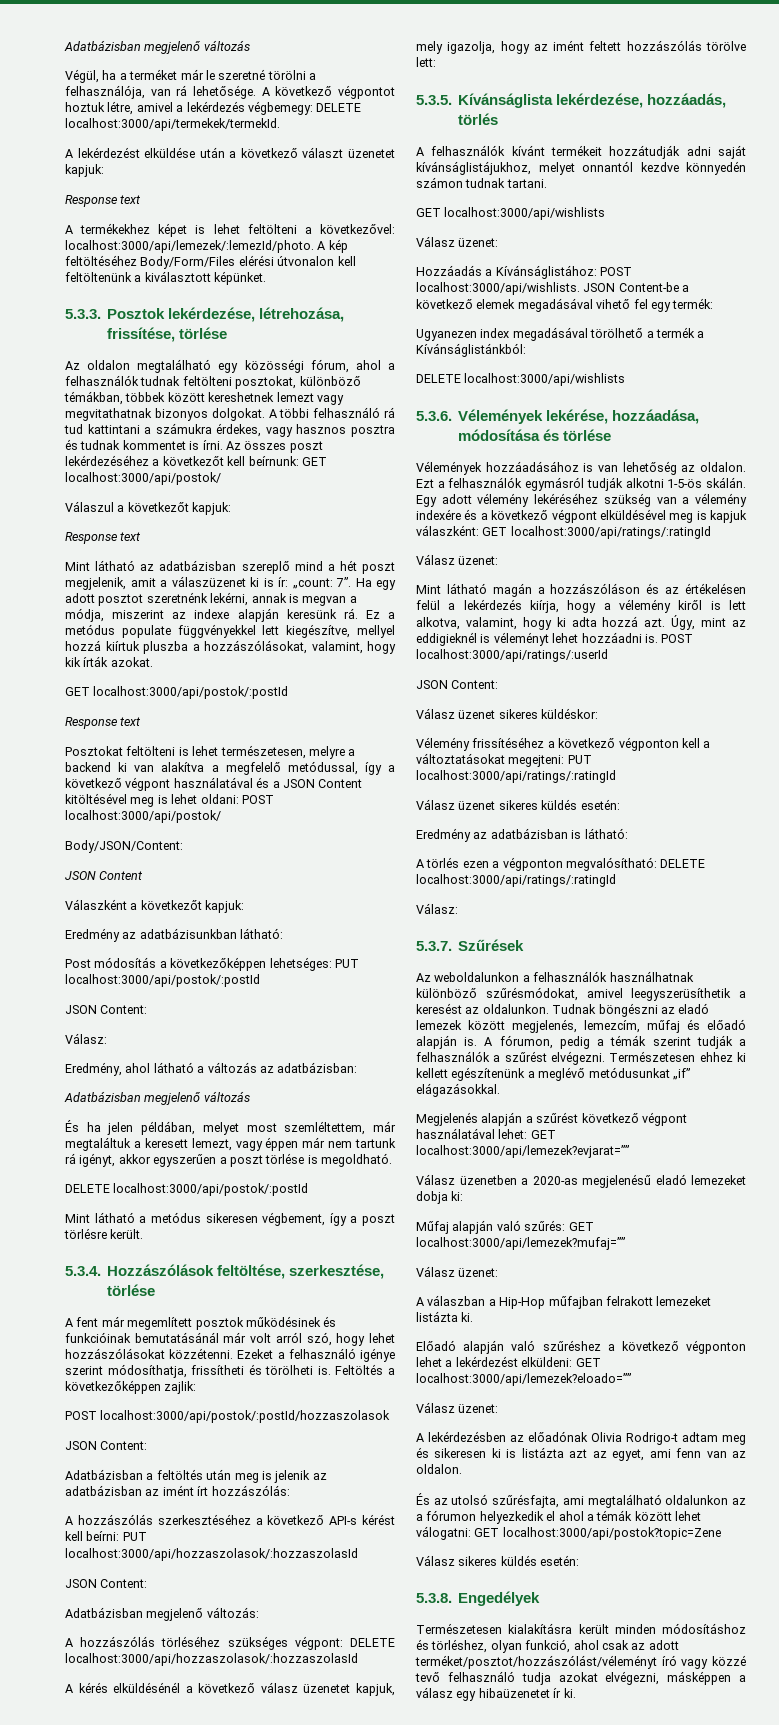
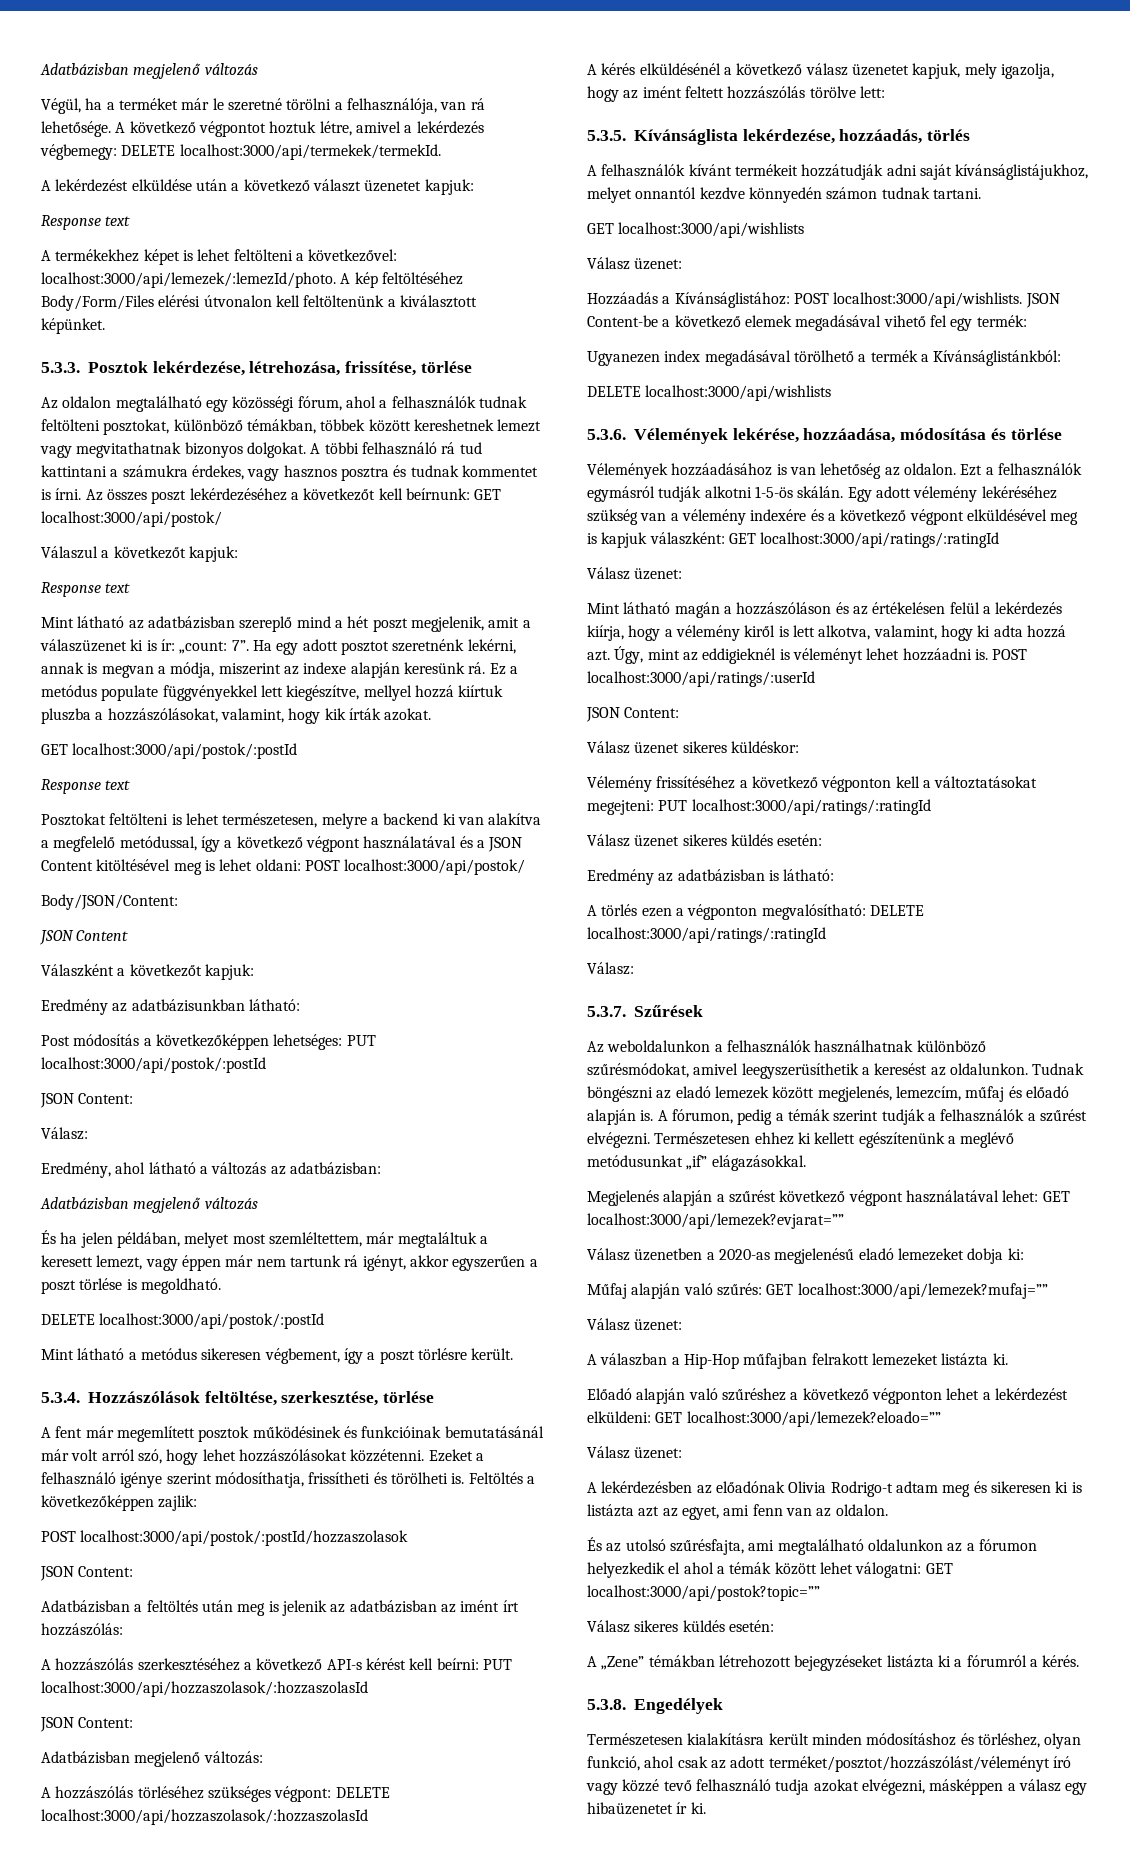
- És az utolsó szűrésfajta, ami megtalálható oldalunkon az a fórumon helyezkedik el ahol a témák között lehet válogatni: GET localhost:3000/api/postok?topic=Zene
+ És az utolsó szűrésfajta, ami megtalálható oldalunkon az a fórumon helyezkedik el ahol a témák között lehet válogatni: GET localhost:3000/api/postok?topic=””
+ A „Zene” témákban létrehozott bejegyzéseket listázta ki a fórumról a kérés.

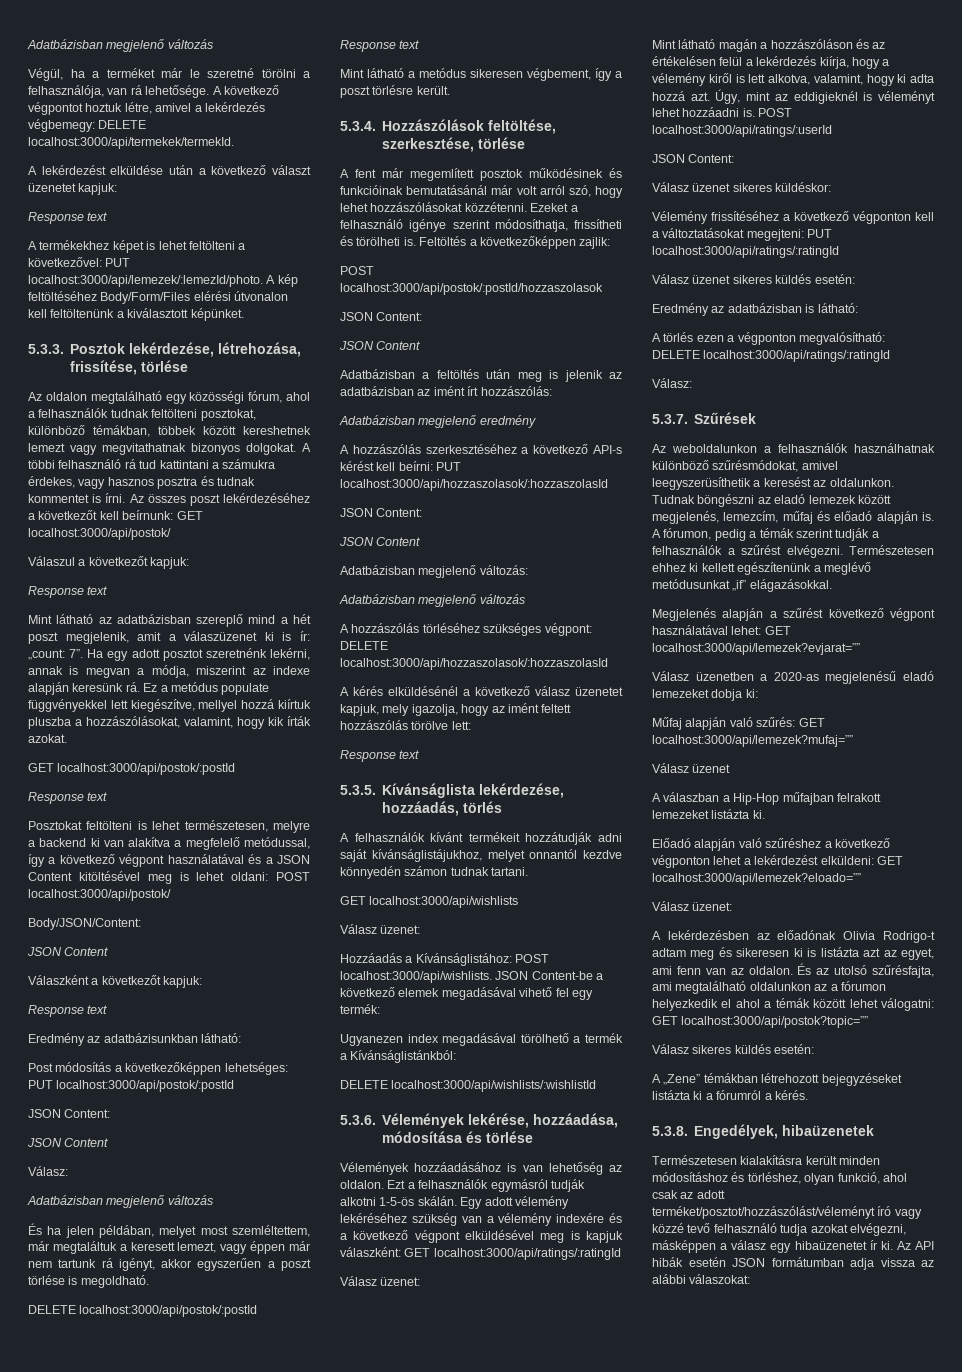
- A termékekhez képet is lehet feltölteni a következővel: localhost:3000/api/lemezek/:lemezId/photo.
+ A termékekhez képet is lehet feltölteni a következővel: PUT localhost:3000/api/lemezek/:lemezId/photo.
  Válaszként a következőt kapjuk:
+ Response text
  Post módosítás a következőképpen lehetséges: PUT localhost:3000/api/postok/:postId
  JSON Content:
+ JSON Content
  Válasz:
- Eredmény, ahol látható a változás az adatbázisban:
  DELETE localhost:3000/api/postok/:postId
+ Response text
  POST localhost:3000/api/postok/:postId/hozzaszolasok
  JSON Content:
+ JSON Content
+ Adatbázisban megjelenő eredmény
  A hozzászólás szerkesztéséhez a következő API-s kérést kell beírni: PUT localhost:3000/api/hozzaszolasok/:hozzaszolasId
  JSON Content:
+ JSON Content
  Adatbázisban megjelenő változás:
+ Adatbázisban megjelenő változás
  A kérés elküldésénél a következő válasz üzenetet kapjuk, mely igazolja, hogy az imént feltett hozzászólás törölve lett:
+ Response text
- DELETE localhost:3000/api/wishlists
+ DELETE localhost:3000/api/wishlists/:wishlistId
  Műfaj alapján való szűrés: GET localhost:3000/api/lemezek?mufaj=””
- Válasz üzenet:
+ Válasz üzenet
- A lekérdezésben az előadónak Olivia Rodrigo-t adtam meg és sikeresen ki is listázta azt az egyet, ami fenn van az oldalon.
- És az utolsó szűrésfajta, ami megtalálható oldalunkon az a fórumon helyezkedik el ahol a témák között lehet válogatni: GET localhost:3000/api/postok?topic=””
+ A lekérdezésben az előadónak Olivia Rodrigo-t adtam meg és sikeresen ki is listázta azt az egyet, ami fenn van az oldalon. És az utolsó szűrésfajta, ami megtalálható oldalunkon az a fórumon helyezkedik el ahol a témák között lehet válogatni: GET localhost:3000/api/postok?topic=””
- 5.3.8. Engedélyek
+ 5.3.8. Engedélyek, hibaüzenetek
+ Az API hibák esetén JSON formátumban adja vissza az alábbi válaszokat:

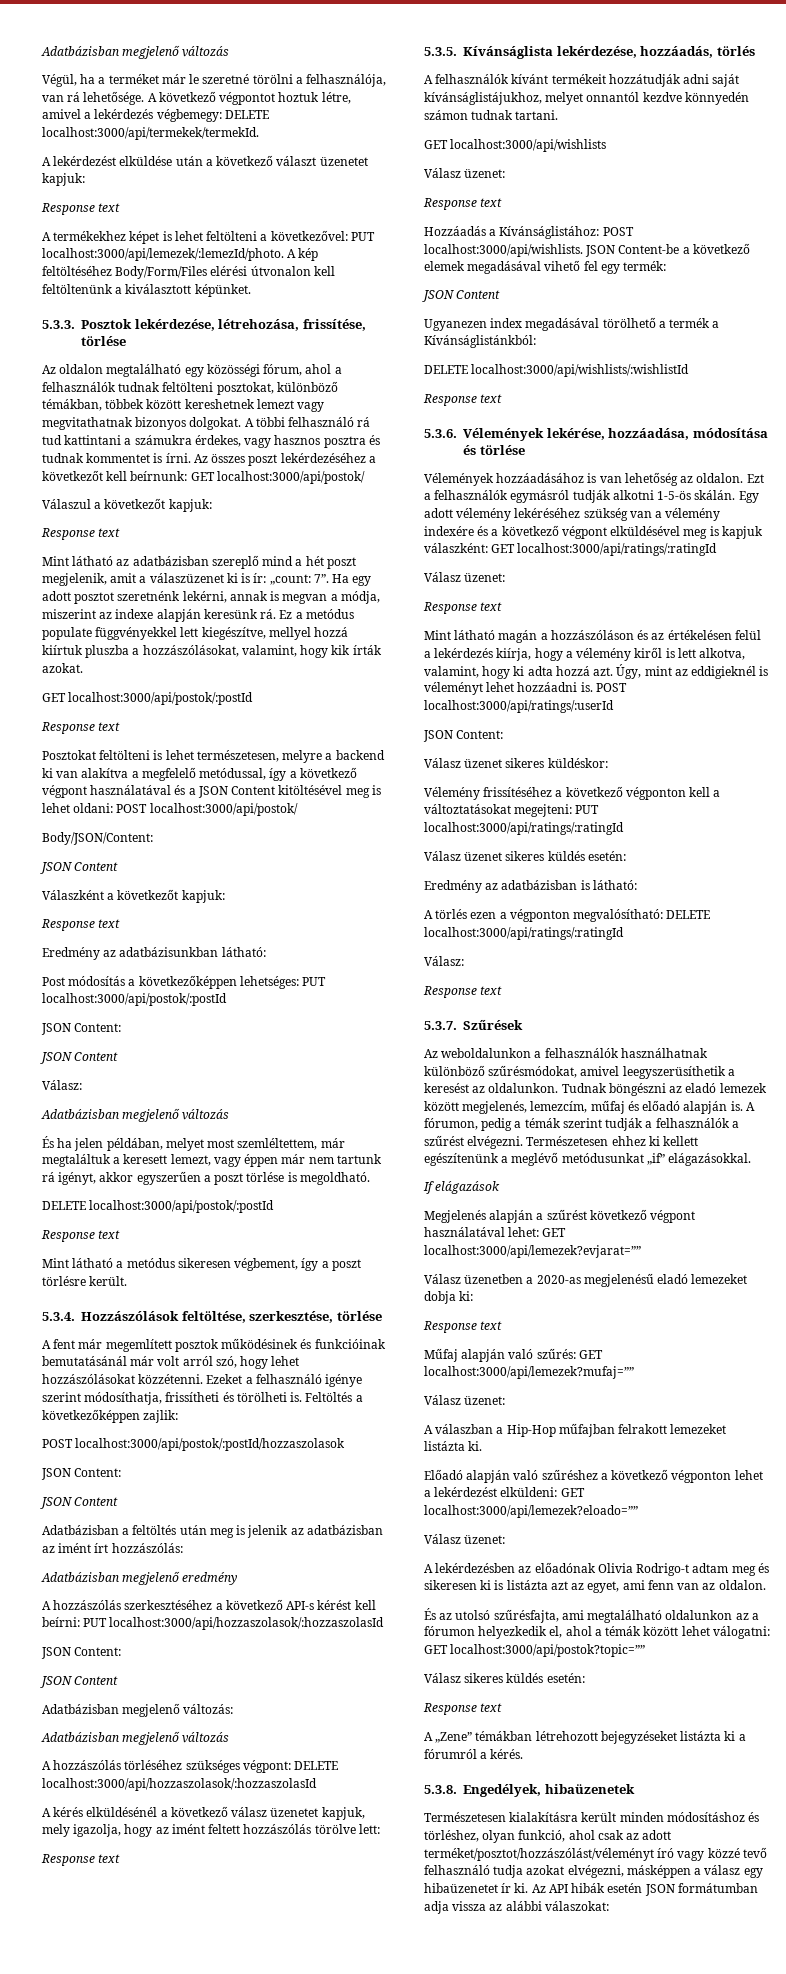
  GET localhost:3000/api/wishlists
  Válasz üzenet:
+ Response text
  JSON Content-be a következő elemek megadásával vihető fel egy termék:
+ JSON Content
  DELETE localhost:3000/api/wishlists/:wishlistId
+ Response text
  Egy adott vélemény lekéréséhez szükség van a vélemény indexére és a következő végpont elküldésével meg is kapjuk válaszként: GET localhost:3000/api/ratings/:ratingId
  Válasz üzenet:
+ Response text
  A törlés ezen a végponton megvalósítható: DELETE localhost:3000/api/ratings/:ratingId
  Válasz:
+ Response text
+ If elágazások
  Válasz üzenetben a 2020-as megjelenésű eladó lemezeket dobja ki:
+ Response text
  Műfaj alapján való szűrés: GET localhost:3000/api/lemezek?mufaj=””
- Válasz üzenet
+ Válasz üzenet:
- A lekérdezésben az előadónak Olivia Rodrigo-t adtam meg és sikeresen ki is listázta azt az egyet, ami fenn van az oldalon. És az utolsó szűrésfajta, ami megtalálható oldalunkon az a fórumon helyezkedik el ahol a témák között lehet válogatni: GET localhost:3000/api/postok?topic=””
+ A lekérdezésben az előadónak Olivia Rodrigo-t adtam meg és sikeresen ki is listázta azt az egyet, ami fenn van az oldalon.
+ És az utolsó szűrésfajta, ami megtalálható oldalunkon az a fórumon helyezkedik el, ahol a témák között lehet válogatni: GET localhost:3000/api/postok?topic=””
  Válasz sikeres küldés esetén:
+ Response text

